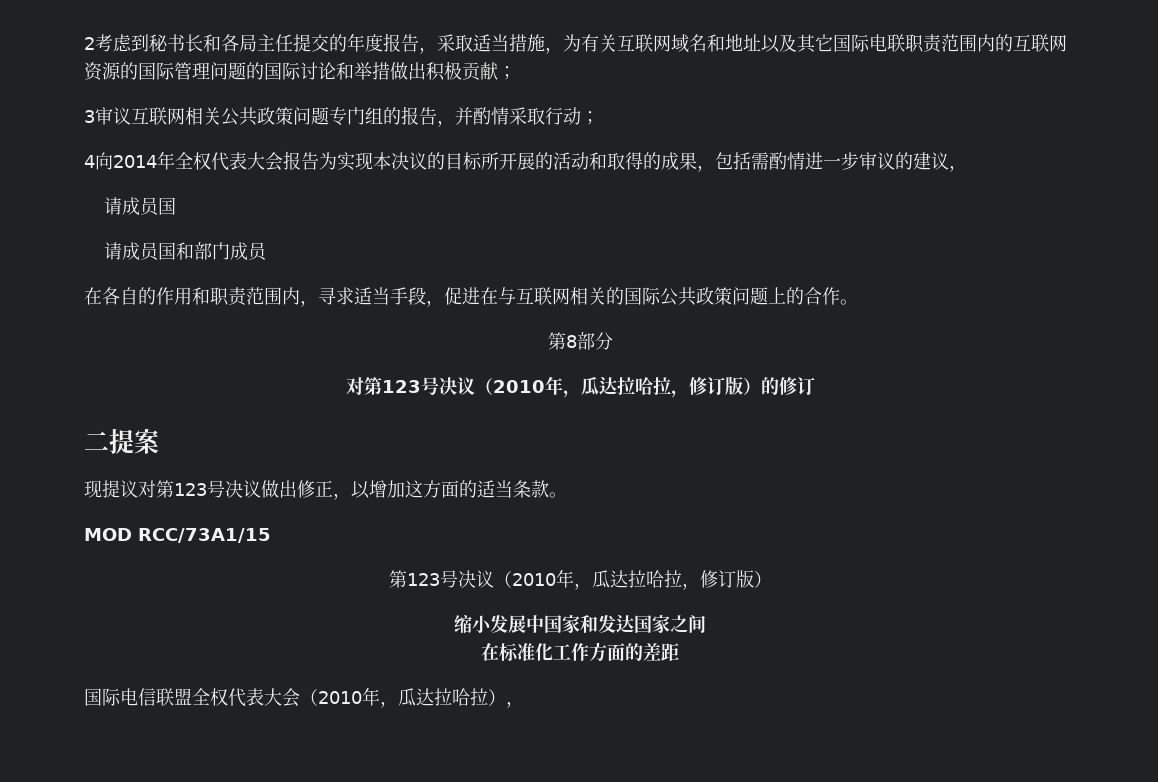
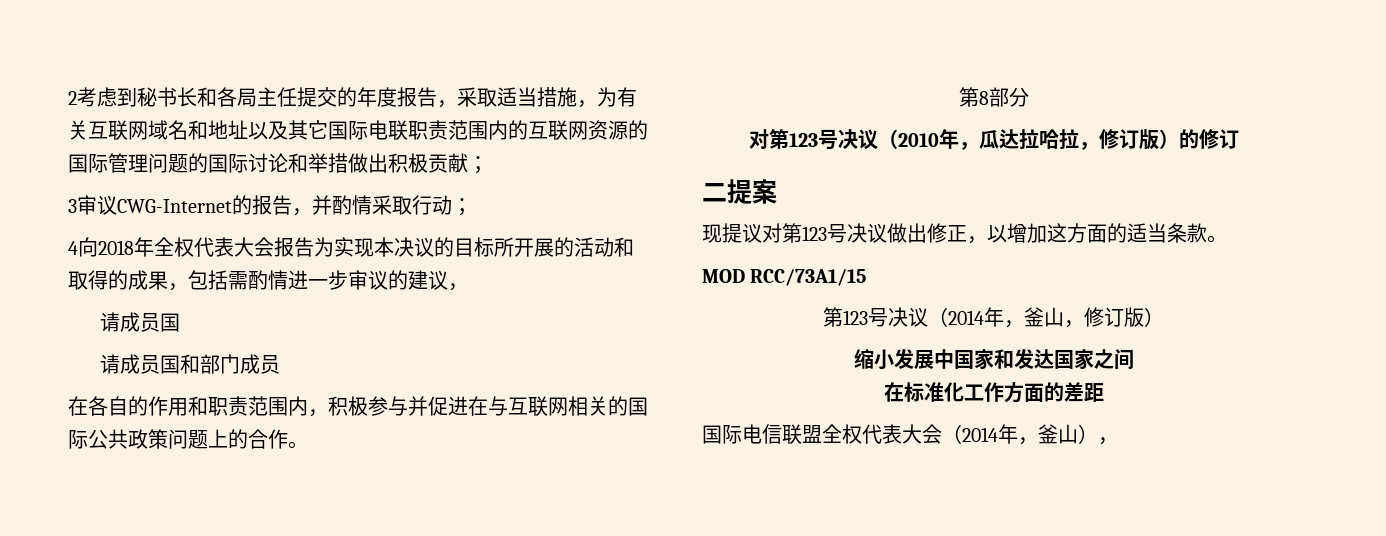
- 3审议互联网相关公共政策问题专门组的报告，并酌情采取行动；
+ 3审议CWG-Internet的报告，并酌情采取行动；
- 4向2014年全权代表大会报告为实现本决议的目标所开展的活动和取得的成果，包括需酌情进一步审议的建议，
+ 4向2018年全权代表大会报告为实现本决议的目标所开展的活动和取得的成果，包括需酌情进一步审议的建议，
- 在各自的作用和职责范围内，寻求适当手段，促进在与互联网相关的国际公共政策问题上的合作。
+ 在各自的作用和职责范围内，积极参与并促进在与互联网相关的国际公共政策问题上的合作。
  MOD RCC/73A1/15
- 第123号决议（2010年，瓜达拉哈拉，修订版）
+ 第123号决议（2014年，釜山，修订版）
- 国际电信联盟全权代表大会（2010年，瓜达拉哈拉），
+ 国际电信联盟全权代表大会（2014年，釜山），

